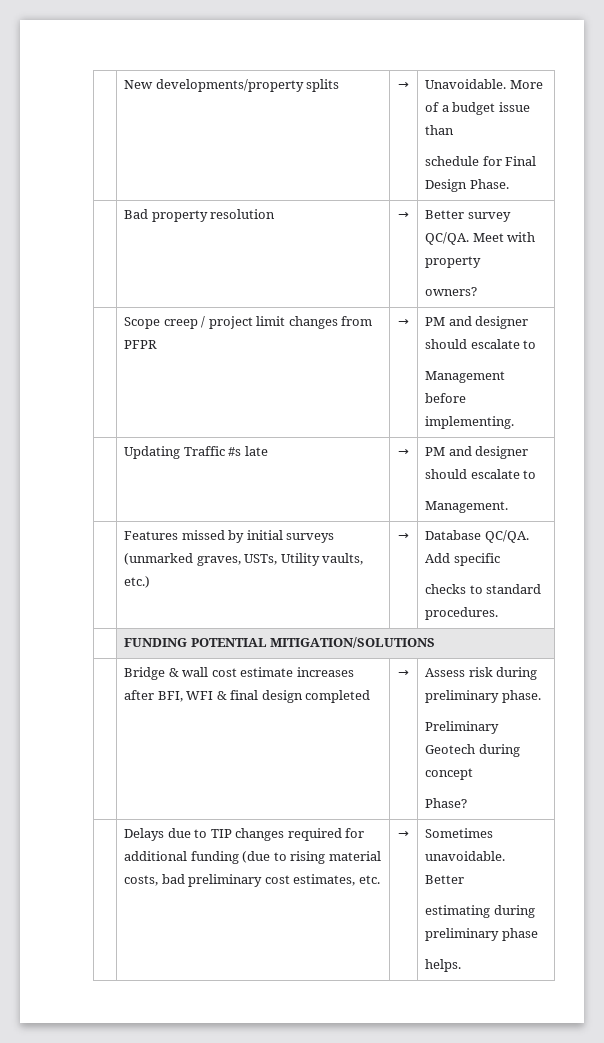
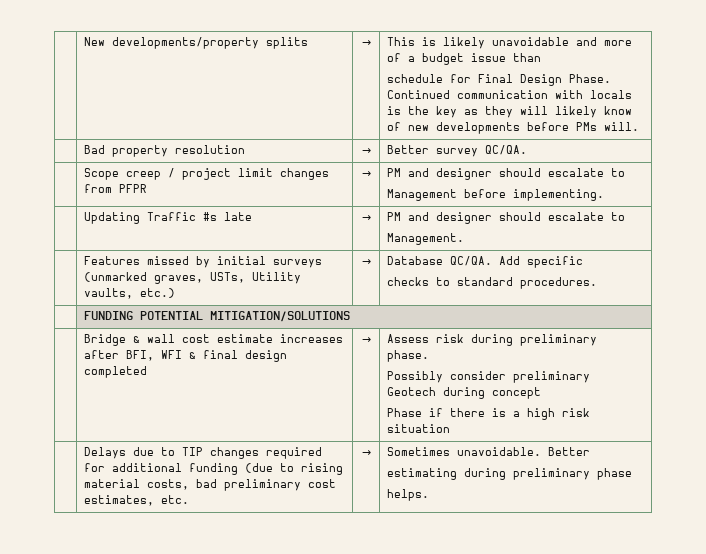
- | New developments/property splits | → | Unavoidable. More of a budget issue than
- schedule for Final Design Phase.
+ | New developments/property splits | → | This is likely unavoidable and more of a budget issue than
+ schedule for Final Design Phase. Continued communication with locals is the key as they will likely know of new developments before PMs will.
- | Bad property resolution | → | Better survey QC/QA. Meet with property
- owners?
+ | Bad property resolution | → | Better survey QC/QA.
  | Bridge & wall cost estimate increases after BFI, WFI & final design completed | → | Assess risk during preliminary phase.
- Preliminary Geotech during concept
- Phase?
+ Possibly consider preliminary Geotech during concept
+ Phase if there is a high risk situation

